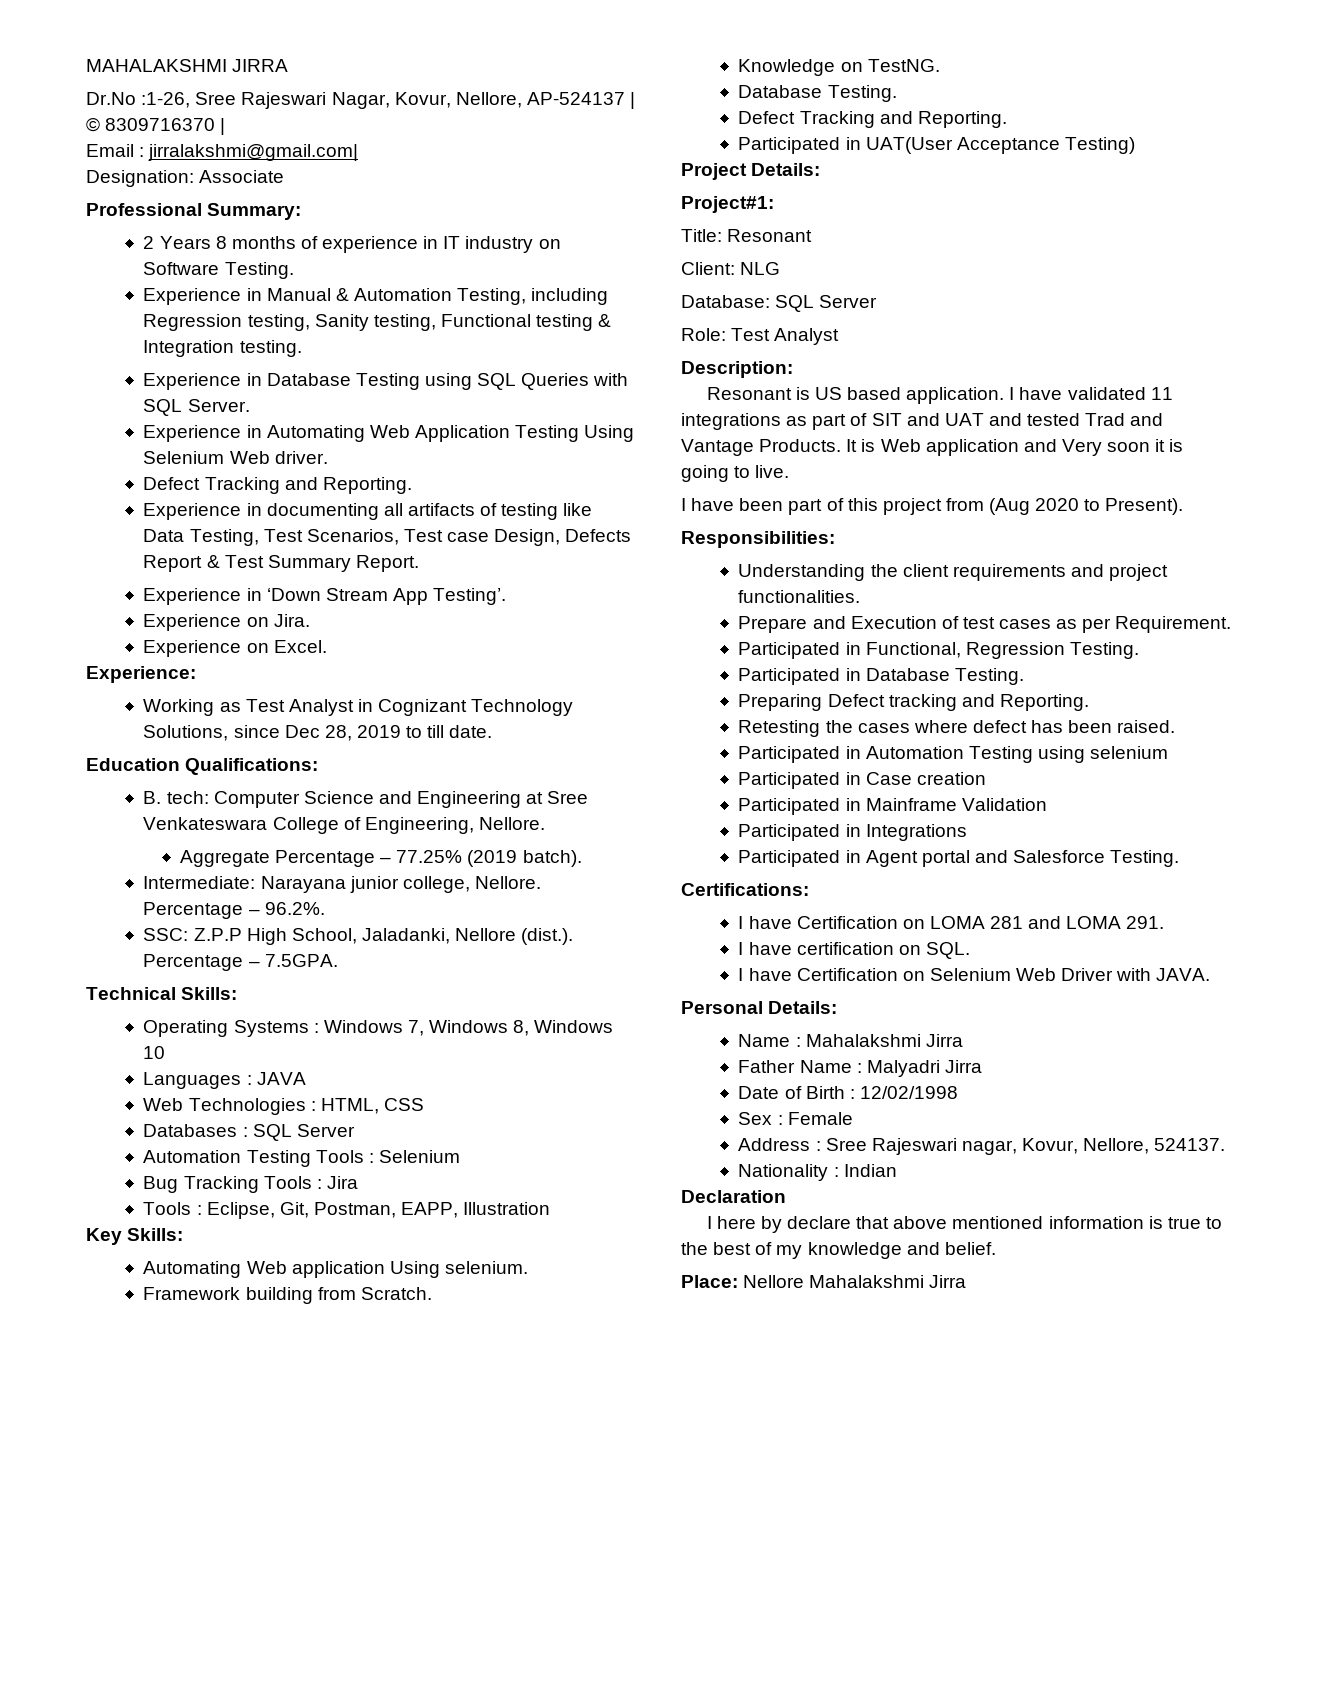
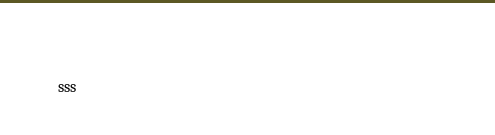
- MAHALAKSHMI JIRRA
- Dr.No :1-26, Sree Rajeswari Nagar, Kovur, Nellore, AP-524137 | © 8309716370 |
- Email : jirralakshmi@gmail.com|
- Designation: Associate
- Professional Summary:
- 2 Years 8 months of experience in IT industry on Software Testing.
- Experience in Manual & Automation Testing, including Regression testing, Sanity testing, Functional testing & Integration testing.
- Experience in Database Testing using SQL Queries with SQL Server.
- Experience in Automating Web Application Testing Using Selenium Web driver.
- Defect Tracking and Reporting.
- Experience in documenting all artifacts of testing like Data Testing, Test Scenarios, Test case Design, Defects Report & Test Summary Report.
- Experience in ‘Down Stream App Testing’.
- Experience on Jira.
- Experience on Excel.
- Experience:
- Working as Test Analyst in Cognizant Technology Solutions, since Dec 28, 2019 to till date.
- Education Qualifications:
- B. tech: Computer Science and Engineering at Sree Venkateswara College of Engineering, Nellore.
- Aggregate Percentage – 77.25% (2019 batch).
- Intermediate: Narayana junior college, Nellore. Percentage – 96.2%.
- SSC: Z.P.P High School, Jaladanki, Nellore (dist.). Percentage – 7.5GPA.
- Technical Skills:
- Operating Systems : Windows 7, Windows 8, Windows 10
- Languages : JAVA
- Web Technologies : HTML, CSS
- Databases : SQL Server
- Automation Testing Tools : Selenium
- Bug Tracking Tools : Jira
- Tools : Eclipse, Git, Postman, EAPP, Illustration
- Key Skills:
- Automating Web application Using selenium.
- Framework building from Scratch.
- Knowledge on TestNG.
- Database Testing.
- Defect Tracking and Reporting.
- Participated in UAT(User Acceptance Testing)
- Project Details:
- Project#1:
- Title: Resonant
- Client: NLG
- Database: SQL Server
- Role: Test Analyst
- Description:
- Resonant is US based application. I have validated 11 integrations as part of SIT and UAT and tested Trad and Vantage Products. It is Web application and Very soon it is going to live.
- I have been part of this project from (Aug 2020 to Present).
- Responsibilities:
- Understanding the client requirements and project functionalities.
- Prepare and Execution of test cases as per Requirement.
- Participated in Functional, Regression Testing.
- Participated in Database Testing.
- Preparing Defect tracking and Reporting.
- Retesting the cases where defect has been raised.
- Participated in Automation Testing using selenium
- Participated in Case creation
- Participated in Mainframe Validation
- Participated in Integrations
- Participated in Agent portal and Salesforce Testing.
- Certifications:
- I have Certification on LOMA 281 and LOMA 291.
- I have certification on SQL.
- I have Certification on Selenium Web Driver with JAVA.
- Personal Details:
- Name : Mahalakshmi Jirra
- Father Name : Malyadri Jirra
- Date of Birth : 12/02/1998
- Sex : Female
- Address : Sree Rajeswari nagar, Kovur, Nellore, 524137.
- Nationality : Indian
- Declaration
- I here by declare that above mentioned information is true to the best of my knowledge and belief.
- Place: Nellore Mahalakshmi Jirra
+ sss

